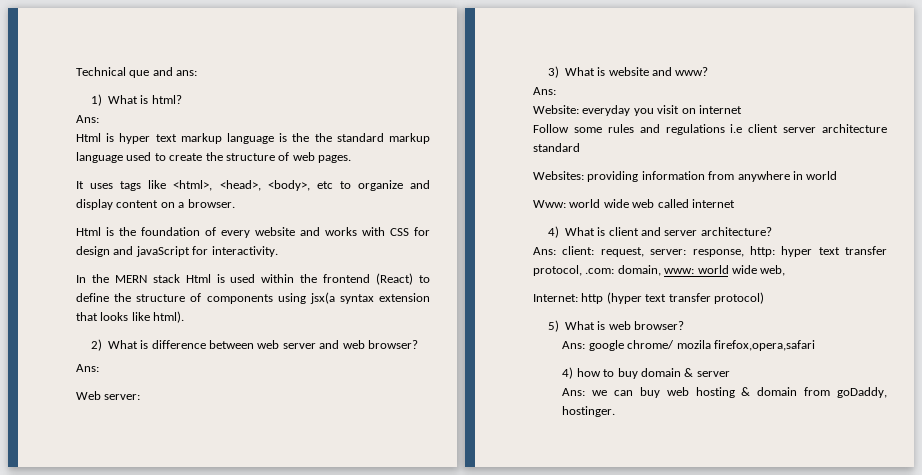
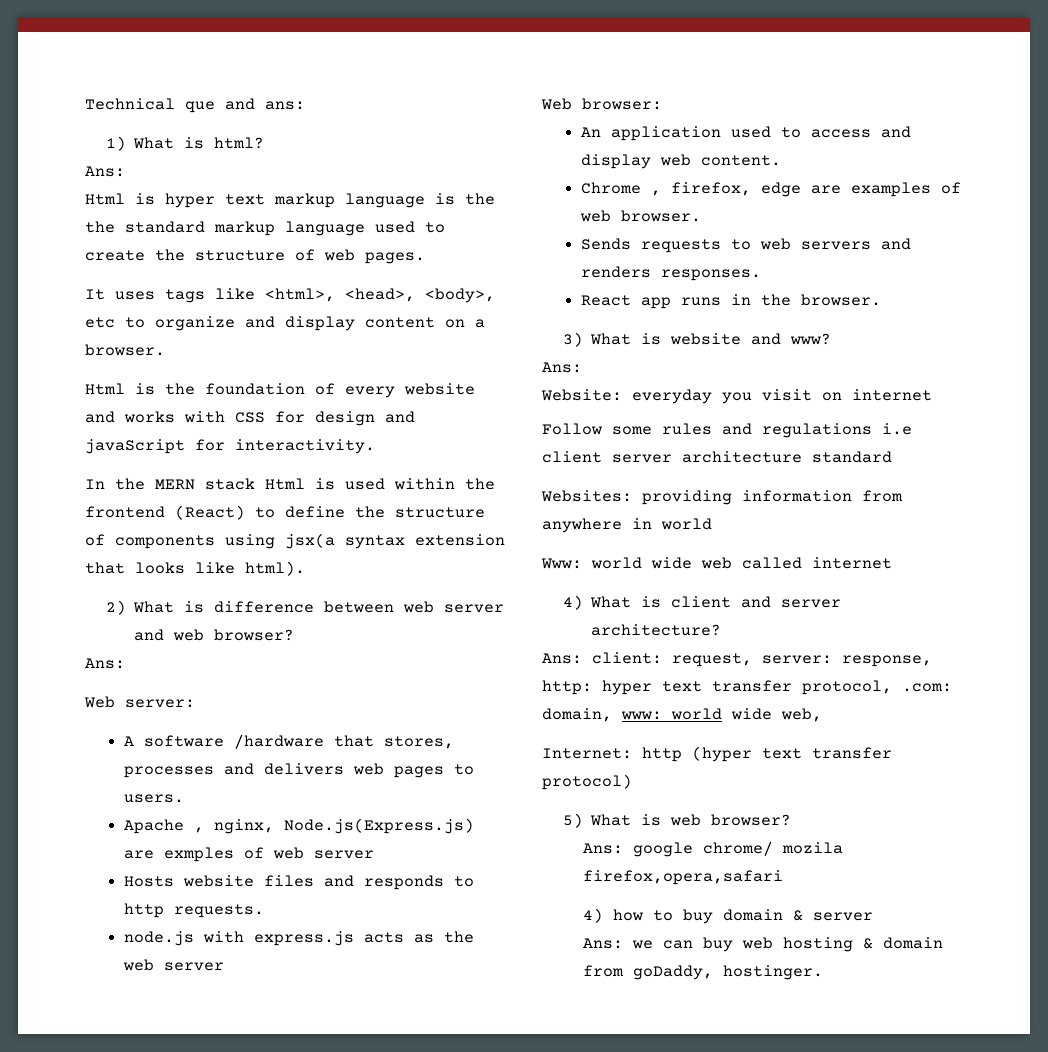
+ A software /hardware that stores, processes and delivers web pages to users.
+ Apache , nginx, Node.js(Express.js) are exmples of web server
+ Hosts website files and responds to http requests.
+ node.js with express.js acts as the web server
+ Web browser:
+ An application used to access and display web content.
+ Chrome , firefox, edge are examples of web browser.
+ Sends requests to web servers and renders responses.
+ React app runs in the browser.

